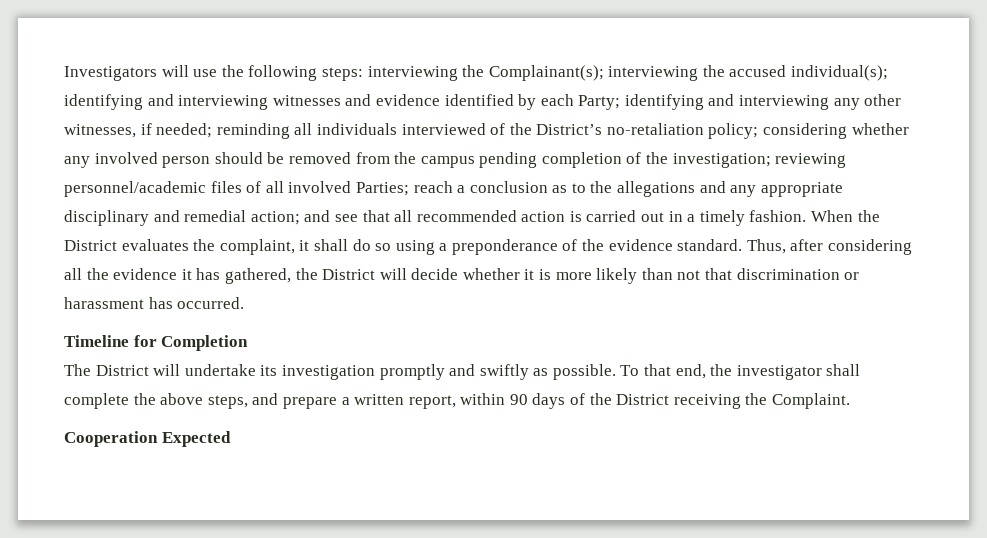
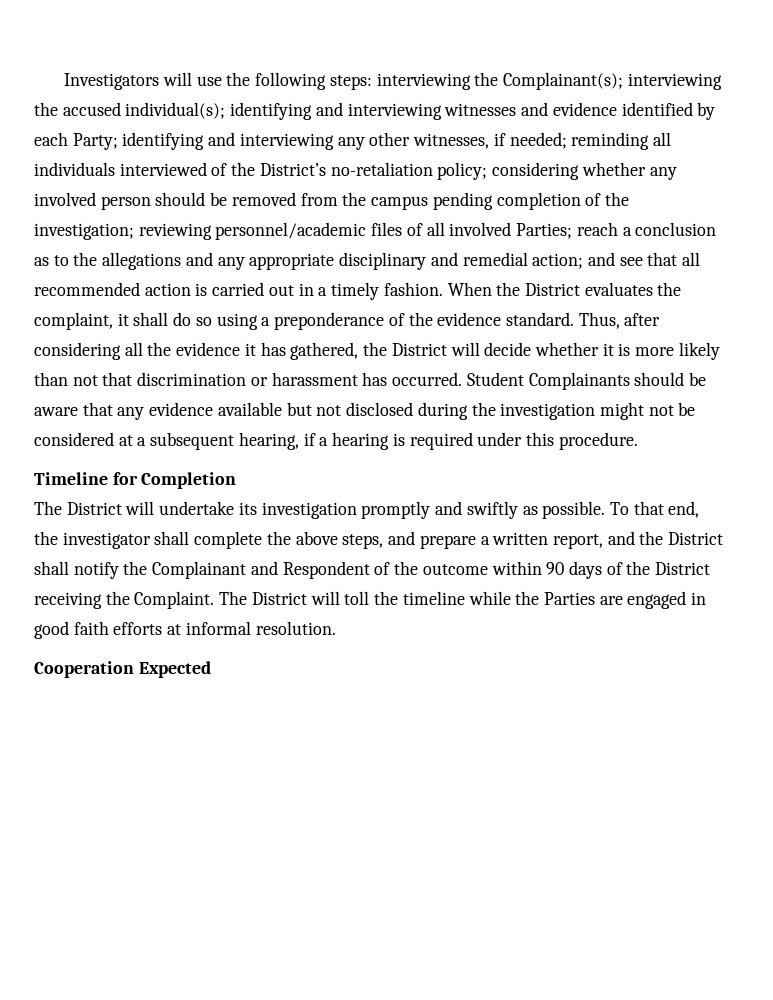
+ Student Complainants should be aware that any evidence available but not disclosed during the investigation might not be considered at a subsequent hearing, if a hearing is required under this procedure.
- To that end, the investigator shall complete the above steps, and prepare a written report, within 90 days of the District receiving the Complaint.
+ To that end, the investigator shall complete the above steps, and prepare a written report, and the District shall notify the Complainant and Respondent of the outcome within 90 days of the District receiving the Complaint. The District will toll the timeline while the Parties are engaged in good faith efforts at informal resolution.

